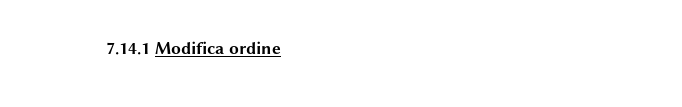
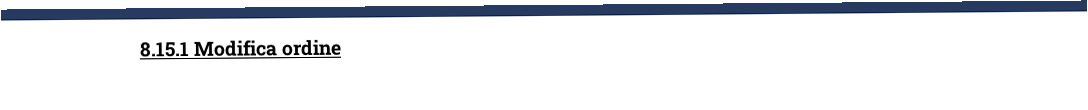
- 7.14.1 Modifica ordine
+ 8.15.1 Modifica ordine

